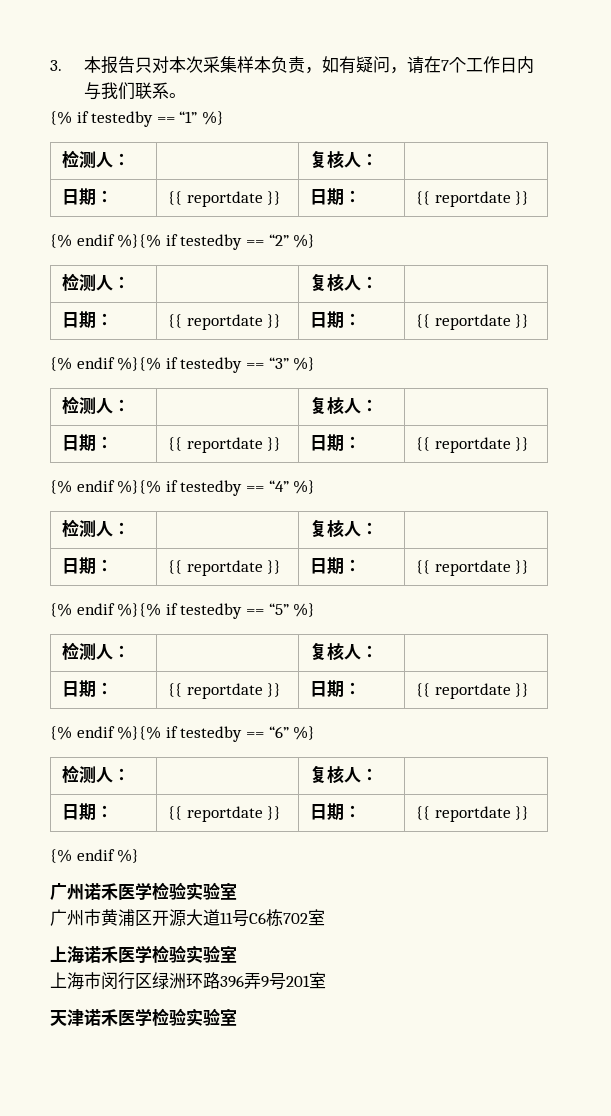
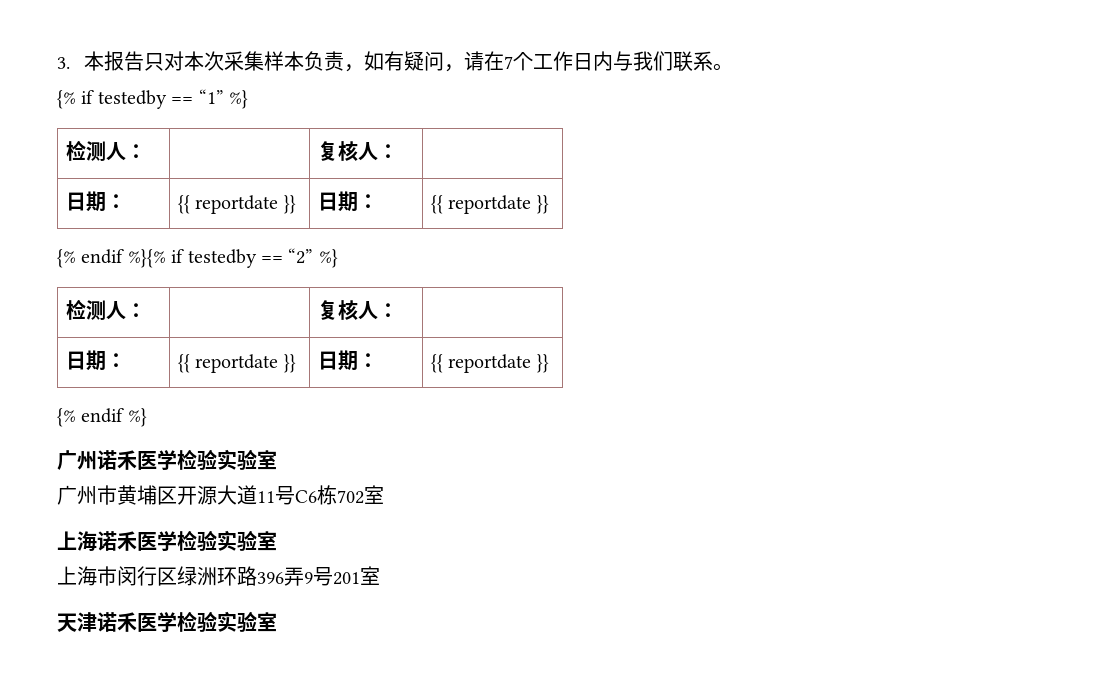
- {% endif %}{% if testedby == “3” %}
- 检测人： | | 复核人： |
- 日期： | {{ reportdate }} | 日期： | {{ reportdate }}
- {% endif %}{% if testedby == “4” %}
- 检测人： | | 复核人： |
- 日期： | {{ reportdate }} | 日期： | {{ reportdate }}
- {% endif %}{% if testedby == “5” %}
- 检测人： | | 复核人： |
- 日期： | {{ reportdate }} | 日期： | {{ reportdate }}
- {% endif %}{% if testedby == “6” %}
- 检测人： | | 复核人： |
- 日期： | {{ reportdate }} | 日期： | {{ reportdate }}
- 广州市黄浦区开源大道11号C6栋702室
+ 广州市黄埔区开源大道11号C6栋702室

